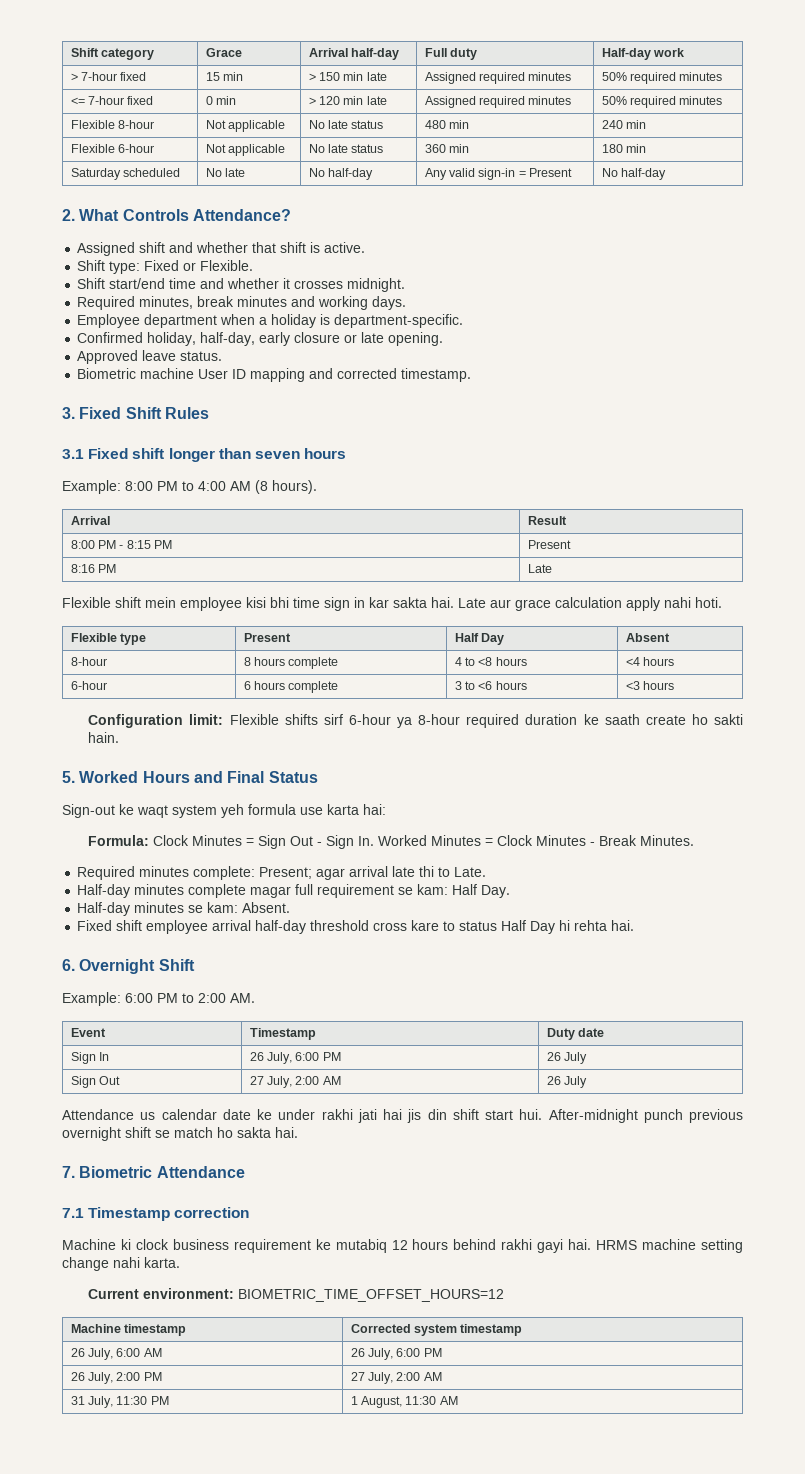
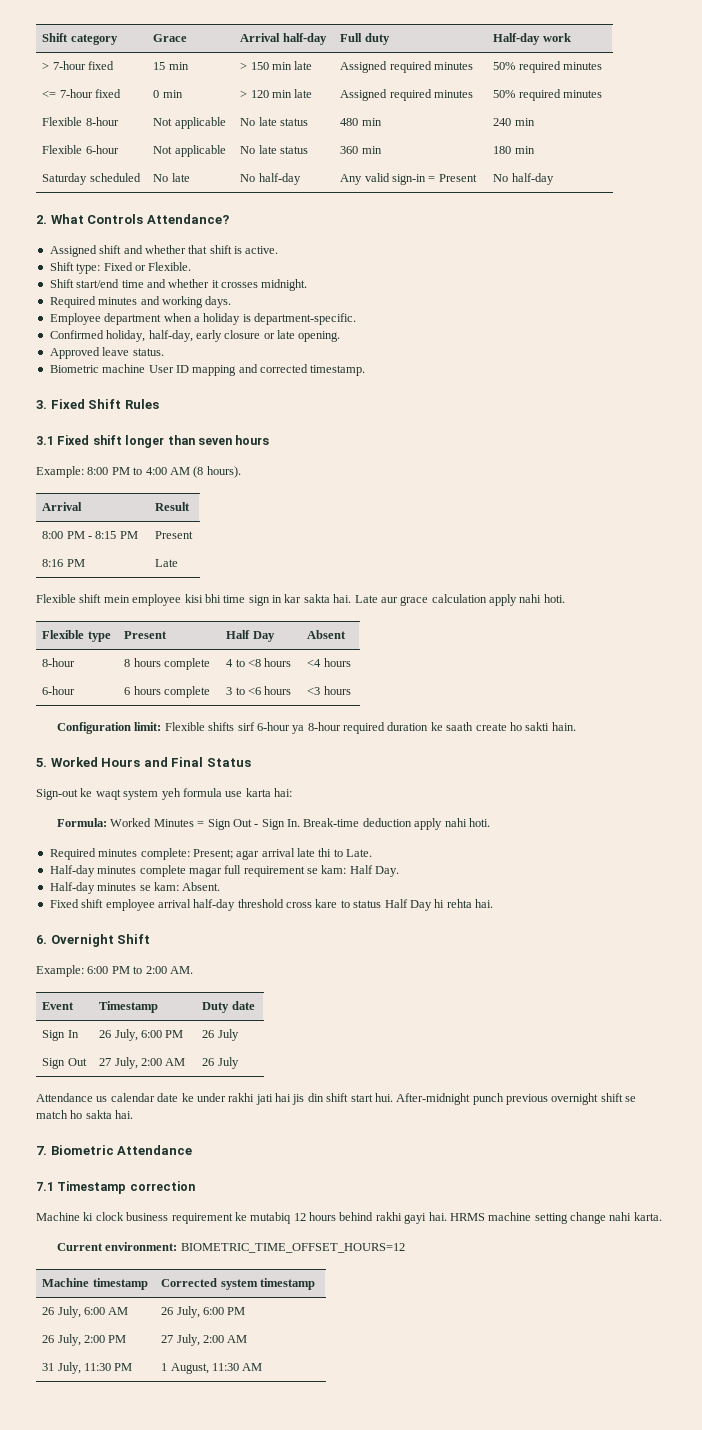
- Required minutes, break minutes and working days.
+ Required minutes and working days.
- Formula: Clock Minutes = Sign Out - Sign In. Worked Minutes = Clock Minutes - Break Minutes.
+ Formula: Worked Minutes = Sign Out - Sign In. Break-time deduction apply nahi hoti.

